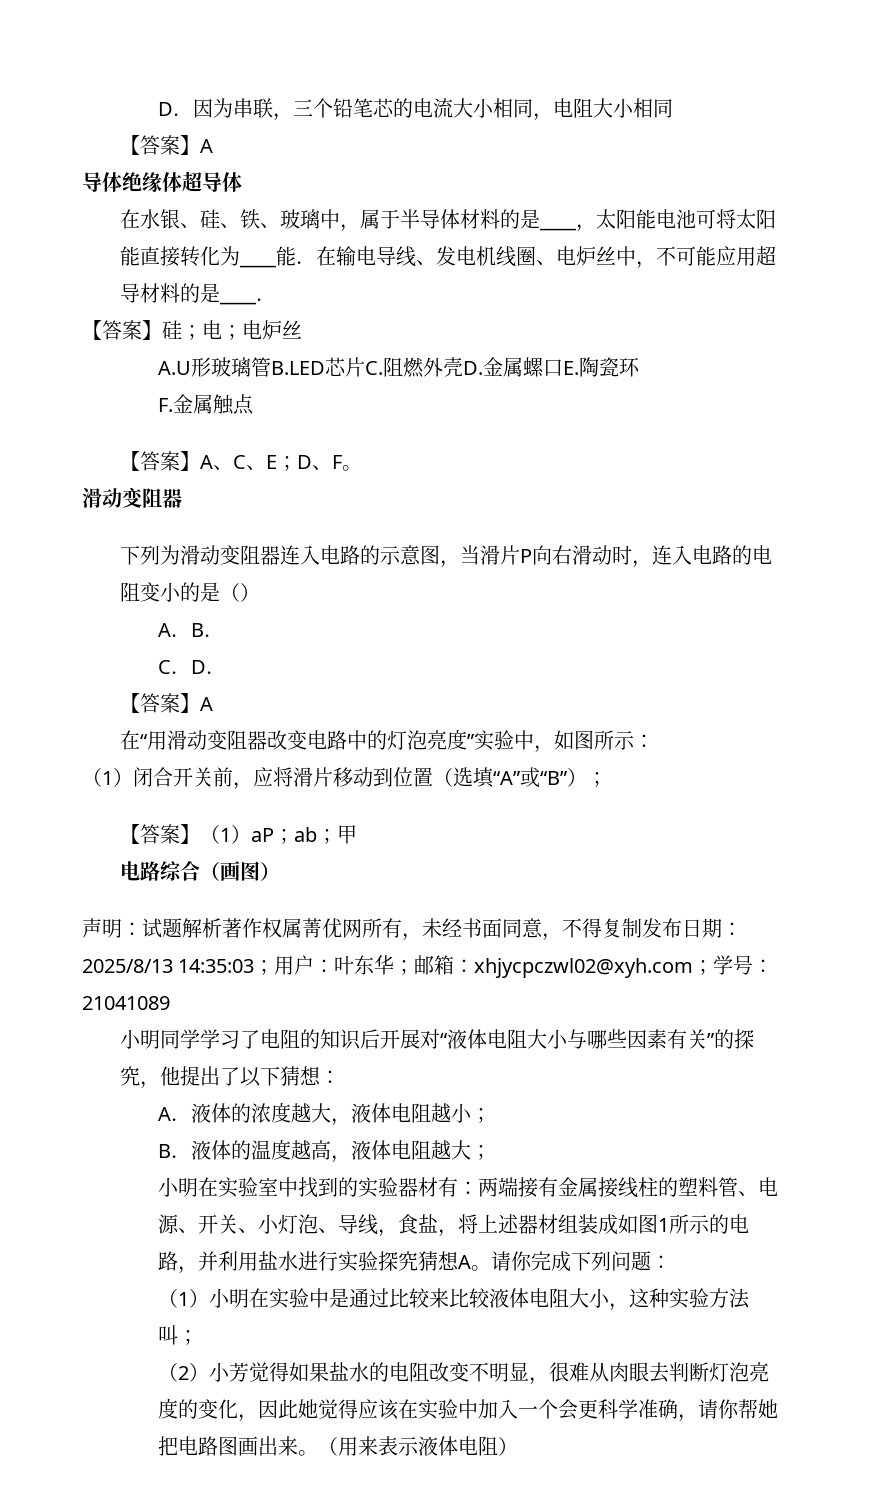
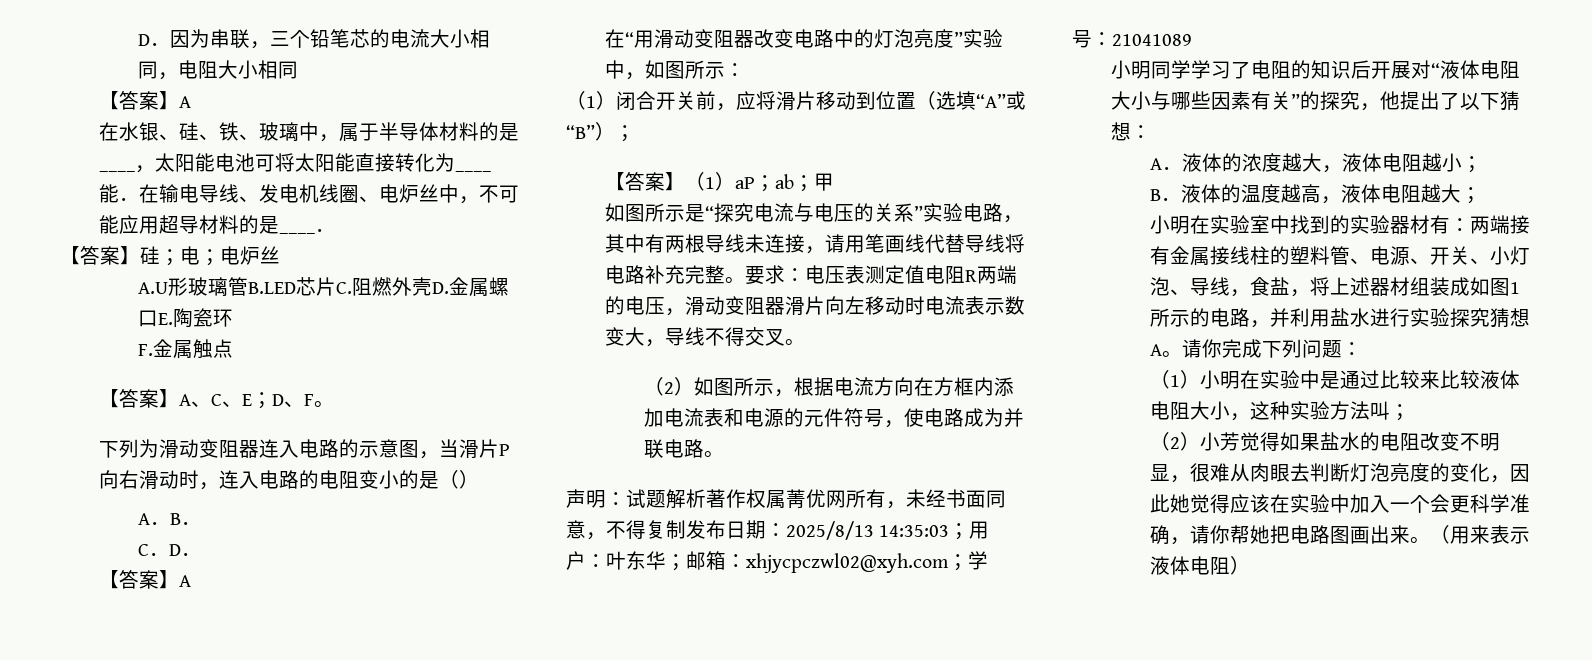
- 导体绝缘体超导体
  【答案】A、C、E；D、F。
- 滑动变阻器
- 电路综合（画图）
+ 如图所示是“探究电流与电压的关系”实验电路，其中有两根导线未连接，请用笔画线代替导线将电路补充完整。要求：电压表测定值电阻R两端的电压，滑动变阻器滑片向左移动时电流表示数变大，导线不得交叉。
+ （2）如图所示，根据电流方向在方框内添加电流表和电源的元件符号，使电路成为并联电路。

